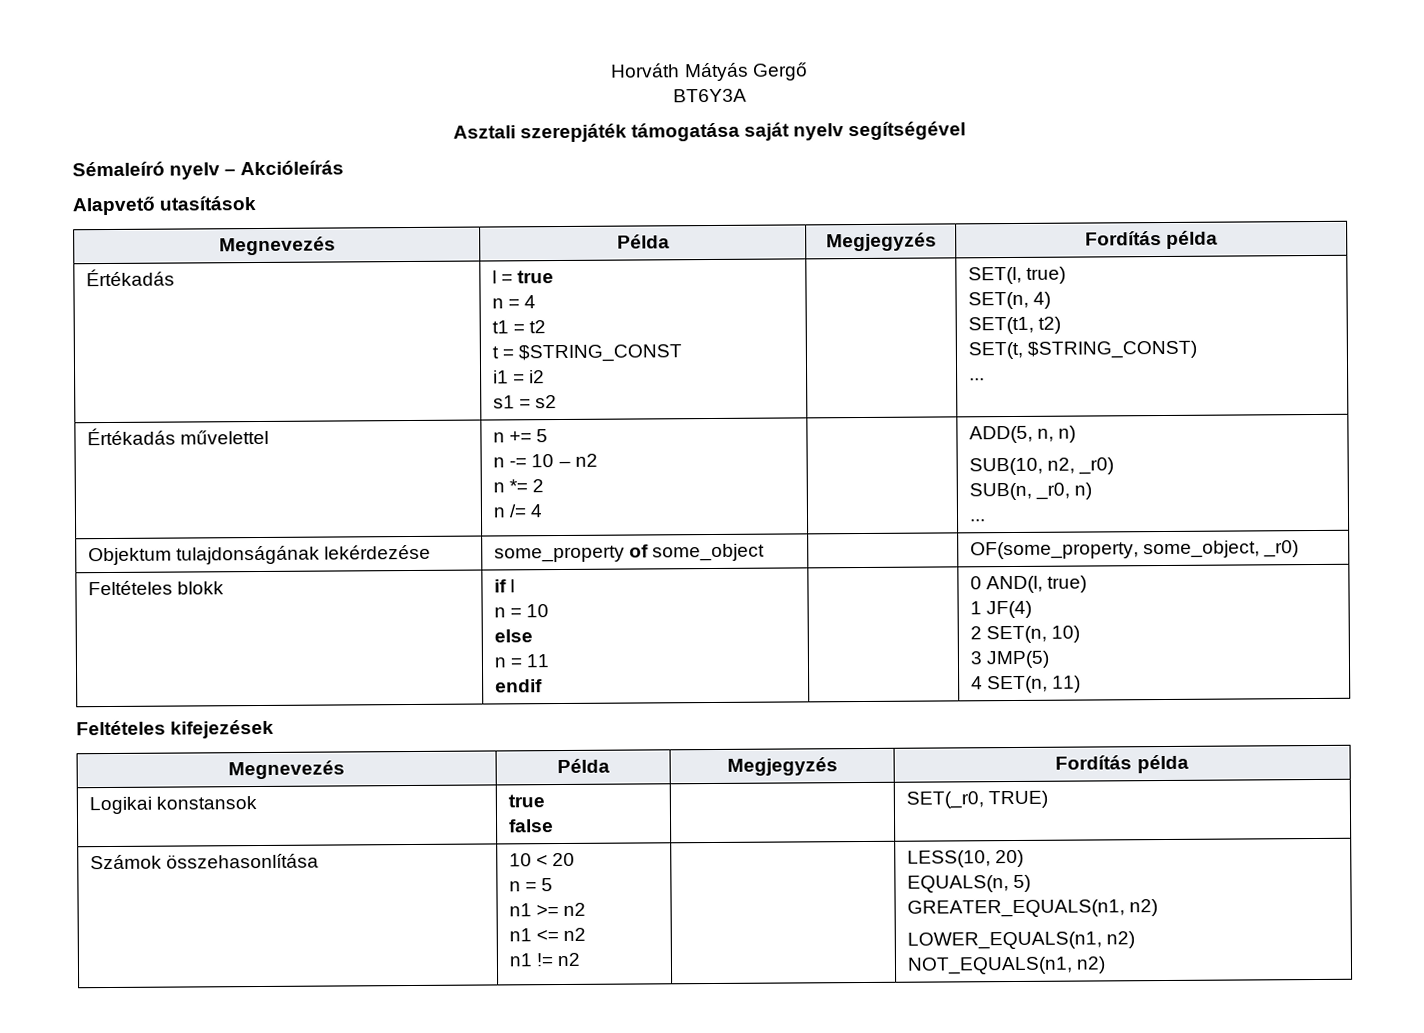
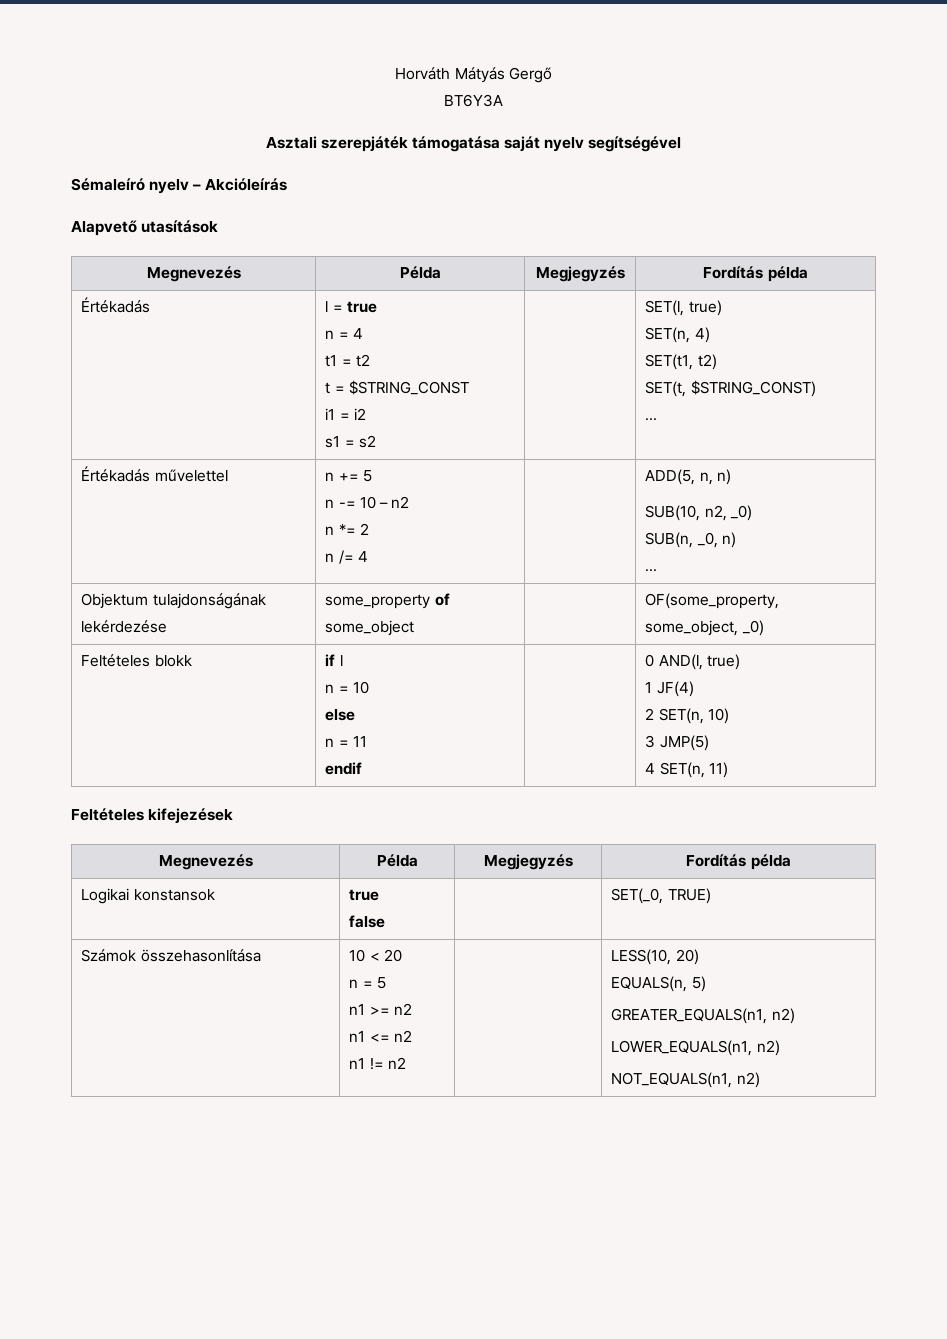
  Értékadás művelettel | n += 5
  n -= 10 – n2
  n *= 2
  n /= 4 | | ADD(5, n, n)
- SUB(10, n2, _r0)
- SUB(n, _r0, n)
+ SUB(10, n2, _0)
+ SUB(n, _0, n)
- Objektum tulajdonságának lekérdezése | some_property of some_object | | OF(some_property, some_object, _r0)
+ Objektum tulajdonságának lekérdezése | some_property of some_object | | OF(some_property, some_object, _0)
  Logikai konstansok | true
- false | | SET(_r0, TRUE)
+ false | | SET(_0, TRUE)

